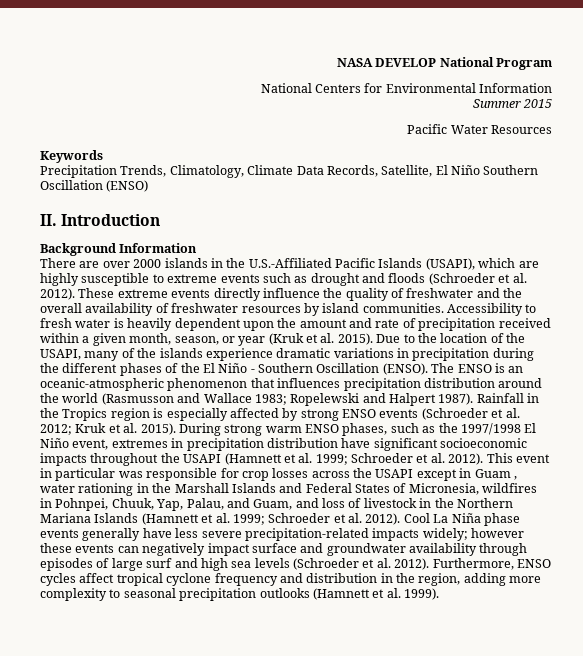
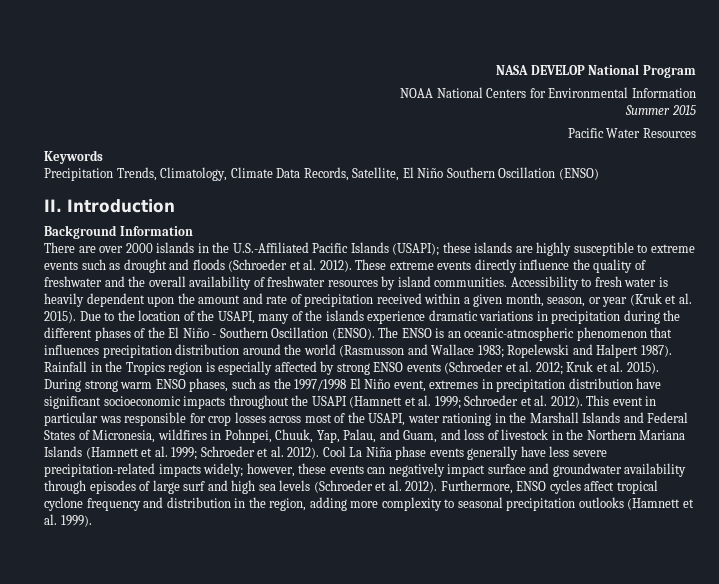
- National Centers for Environmental Information
+ NOAA National Centers for Environmental Information
- There are over 2000 islands in the U.S.-Affiliated Pacific Islands (USAPI), which are highly susceptible to extreme events such as drought and floods (Schroeder et al. 2012).
+ There are over 2000 islands in the U.S.-Affiliated Pacific Islands (USAPI); these islands are highly susceptible to extreme events such as drought and floods (Schroeder et al. 2012).
- This event in particular was responsible for crop losses across the USAPI except in Guam , water rationing in the Marshall Islands and Federal States of Micronesia, wildfires in Pohnpei, Chuuk, Yap, Palau, and Guam, and loss of livestock in the Northern Mariana Islands (Hamnett et al. 1999; Schroeder et al. 2012).
+ This event in particular was responsible for crop losses across most of the USAPI, water rationing in the Marshall Islands and Federal States of Micronesia, wildfires in Pohnpei, Chuuk, Yap, Palau, and Guam, and loss of livestock in the Northern Mariana Islands (Hamnett et al. 1999; Schroeder et al. 2012).
- Cool La Niña phase events generally have less severe precipitation-related impacts widely; however these events can negatively impact surface and groundwater availability through episodes of large surf and high sea levels (Schroeder et al. 2012).
+ Cool La Niña phase events generally have less severe precipitation-related impacts widely; however, these events can negatively impact surface and groundwater availability through episodes of large surf and high sea levels (Schroeder et al. 2012).

